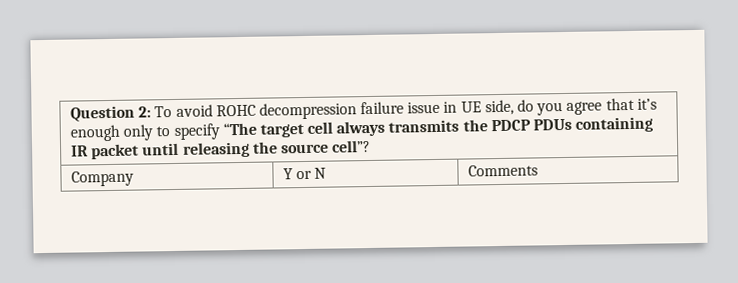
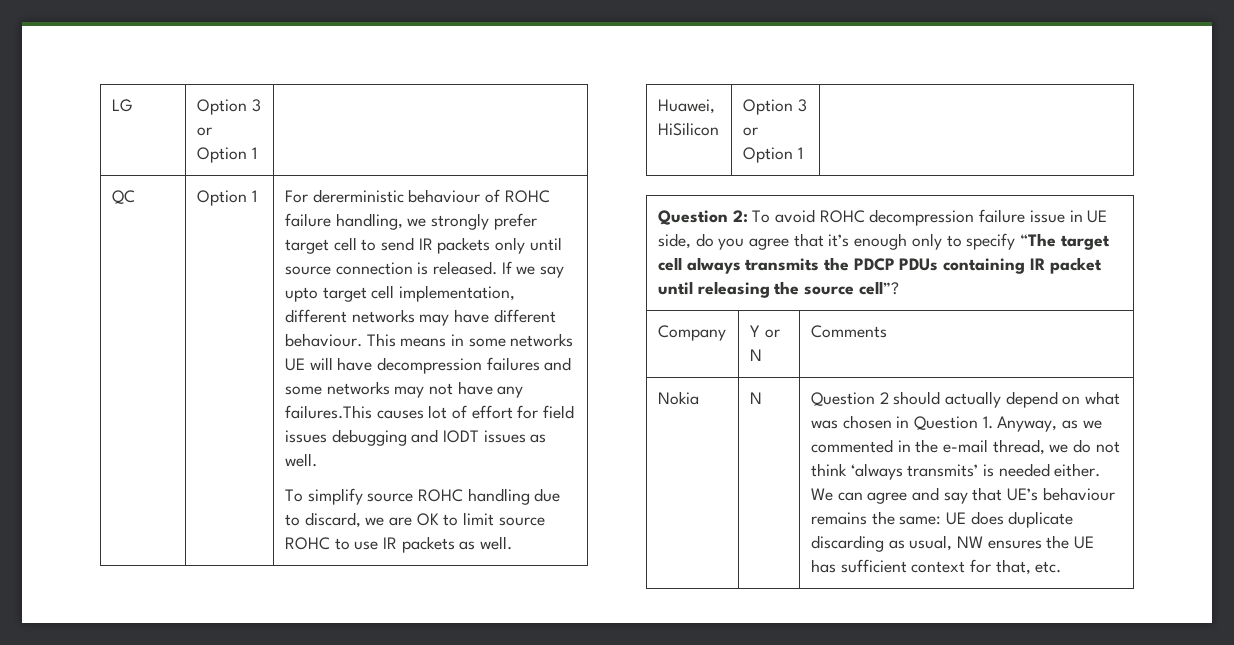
+ LG | Option 3 or Option 1 |
+ QC | Option 1 | For dererministic behaviour of ROHC failure handling, we strongly prefer target cell to send IR packets only until source connection is released. If we say upto target cell implementation, different networks may have different behaviour. This means in some networks UE will have decompression failures and some networks may not have any failures.This causes lot of effort for field issues debugging and IODT issues as well.
+ To simplify source ROHC handling due to discard, we are OK to limit source ROHC to use IR packets as well.
+ Huawei, HiSilicon | Option 3 or Option 1 |
+ Nokia | N | Question 2 should actually depend on what was chosen in Question 1. Anyway, as we commented in the e-mail thread, we do not think ‘always transmits’ is needed either. We can agree and say that UE’s behaviour remains the same: UE does duplicate discarding as usual, NW ensures the UE has sufficient context for that, etc.

